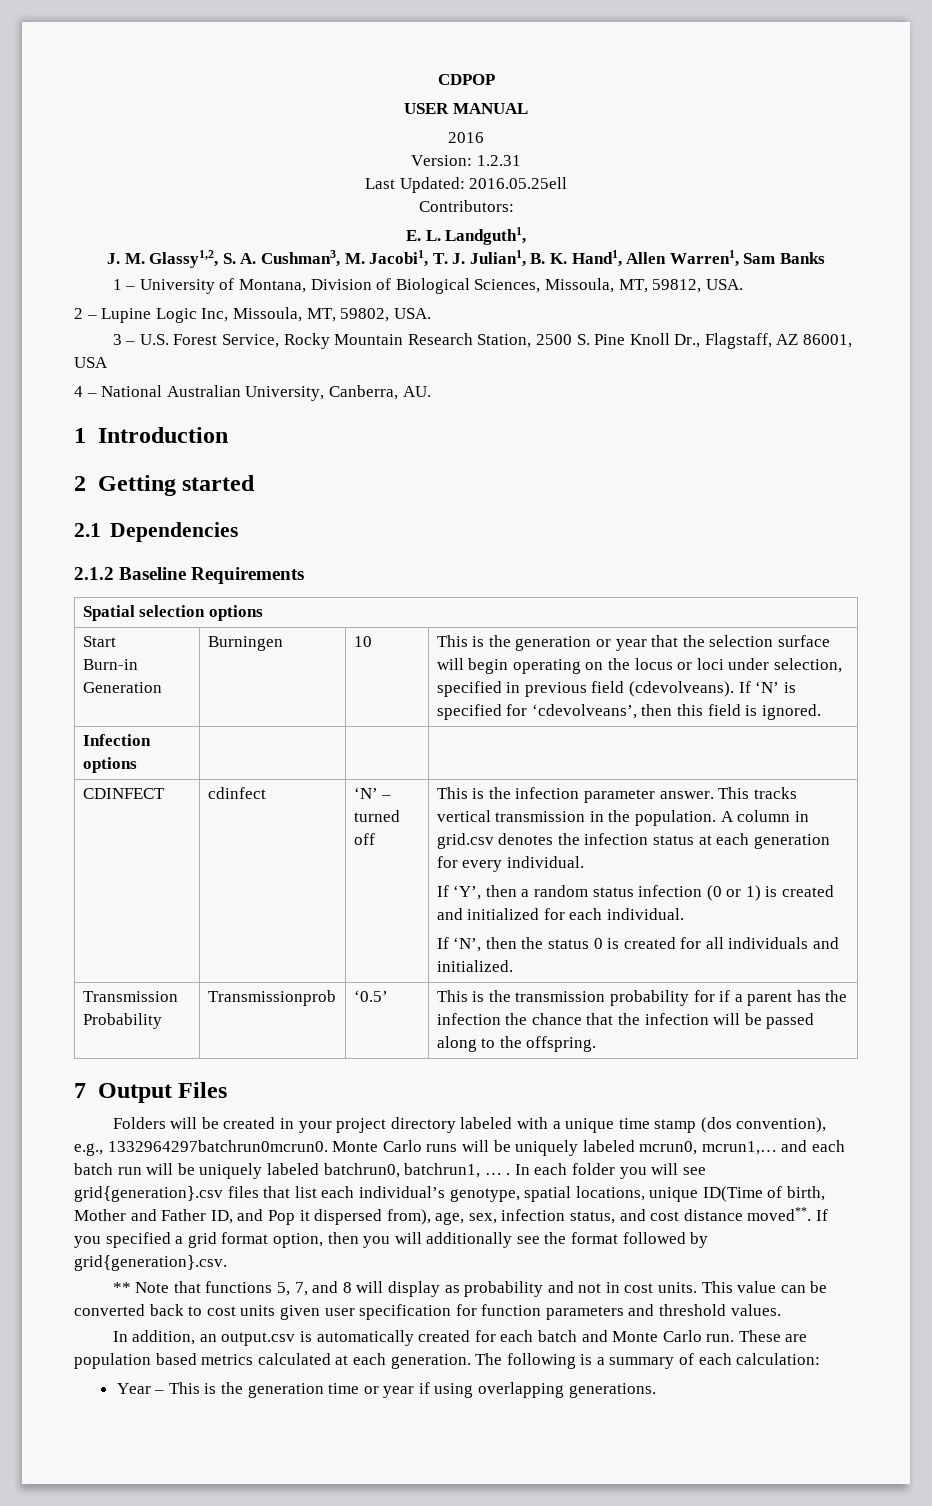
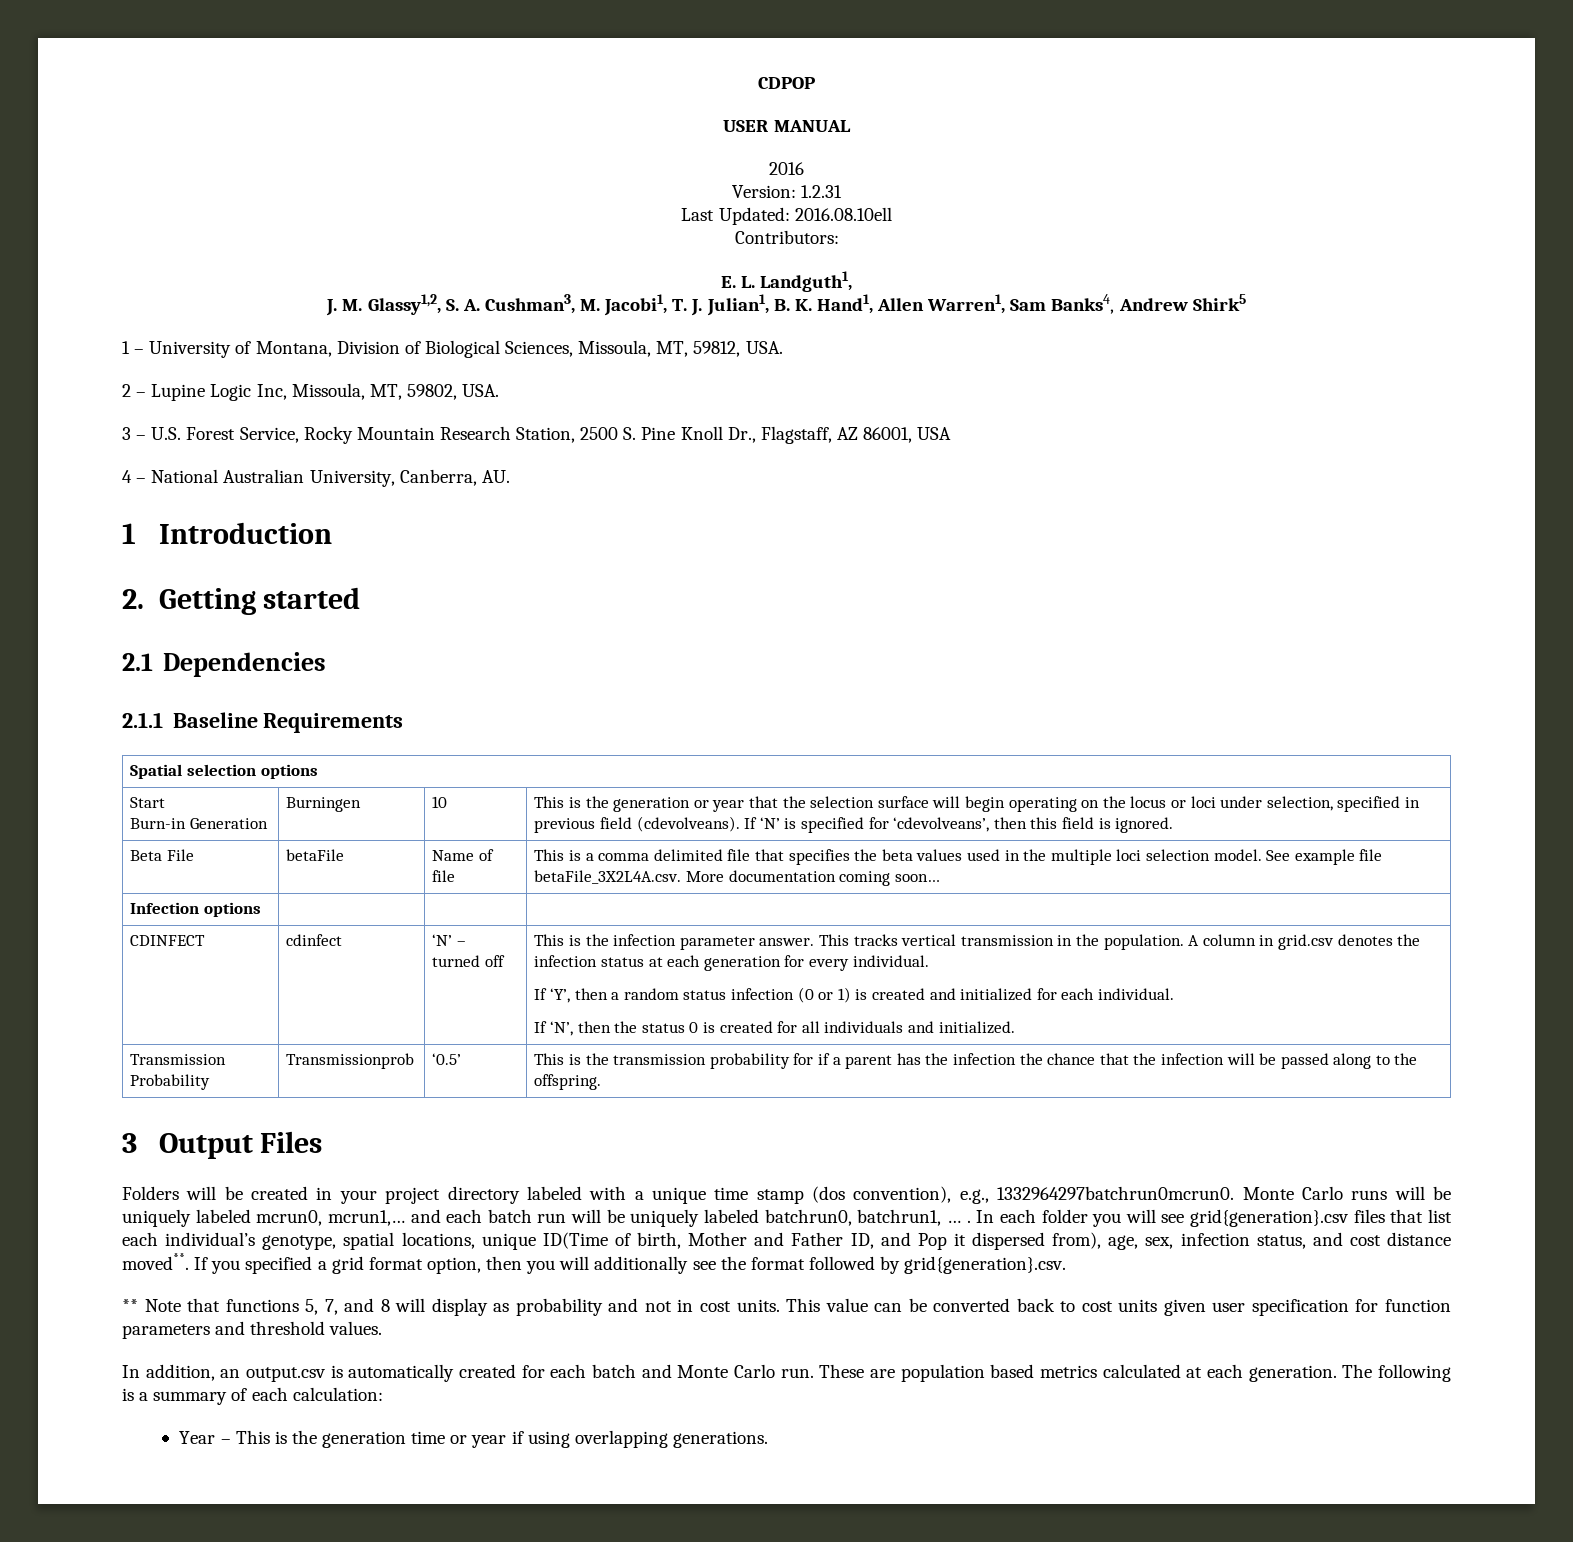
- Last Updated: 2016.05.25ell
+ Last Updated: 2016.08.10ell
- J. M. Glassy1,2, S. A. Cushman3, M. Jacobi1, T. J. Julian1, B. K. Hand1, Allen Warren1, Sam Banks
+ J. M. Glassy1,2, S. A. Cushman3, M. Jacobi1, T. J. Julian1, B. K. Hand1, Allen Warren1, Sam Banks4, Andrew Shirk5
- 2 Getting started
+ 2. Getting started
- 2.1.2 Baseline Requirements
+ 2.1.1 Baseline Requirements
+ Beta File | betaFile | Name of file | This is a comma delimited file that specifies the beta values used in the multiple loci selection model. See example file betaFile_3X2L4A.csv. More documentation coming soon…
- 7 Output Files
+ 3 Output Files

